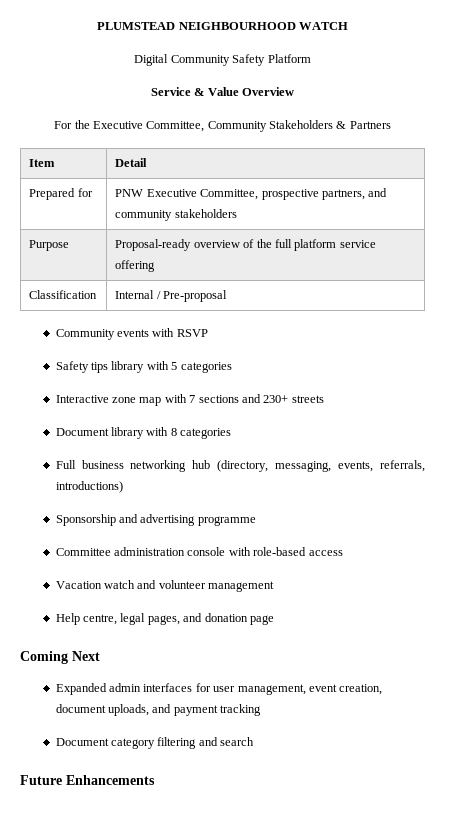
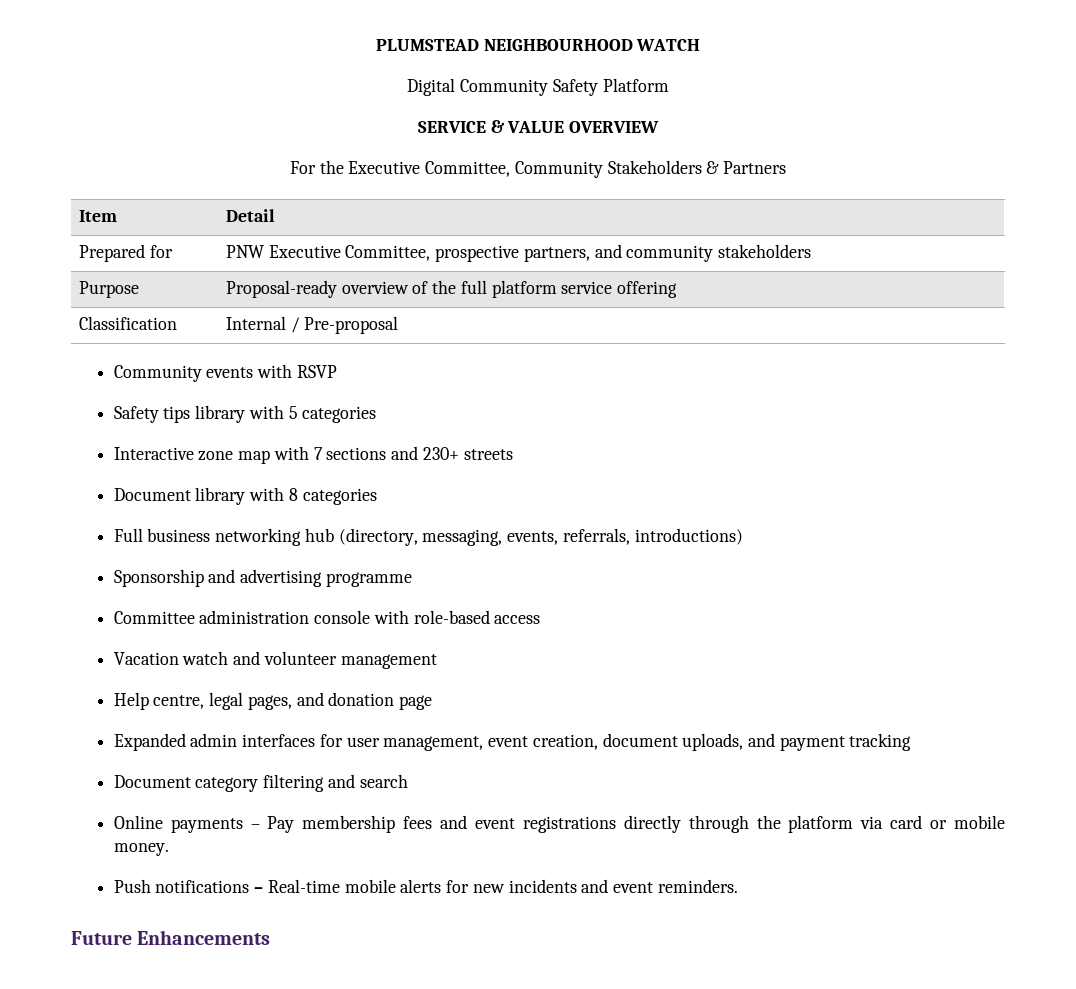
- Service & Value Overview
+ SERVICE & VALUE OVERVIEW
- Coming Next
+ Online payments – Pay membership fees and event registrations directly through the platform via card or mobile money.
+ Push notifications – Real-time mobile alerts for new incidents and event reminders.

